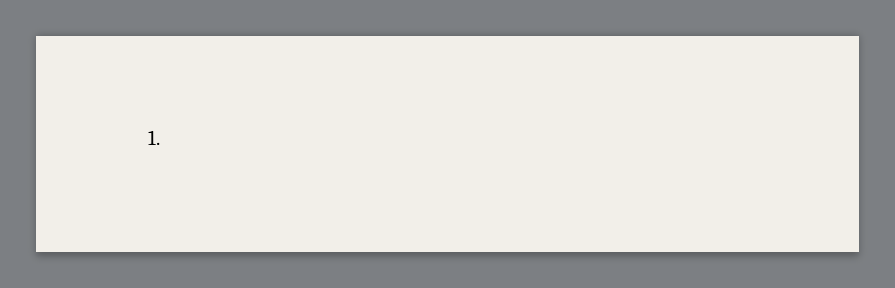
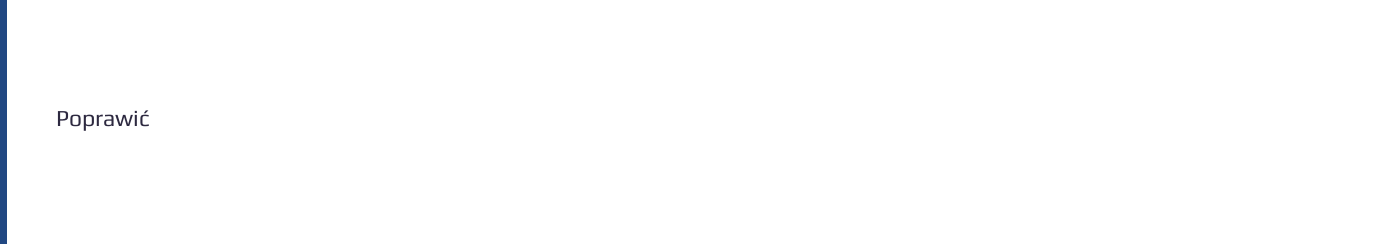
- 1.
+ Poprawić

